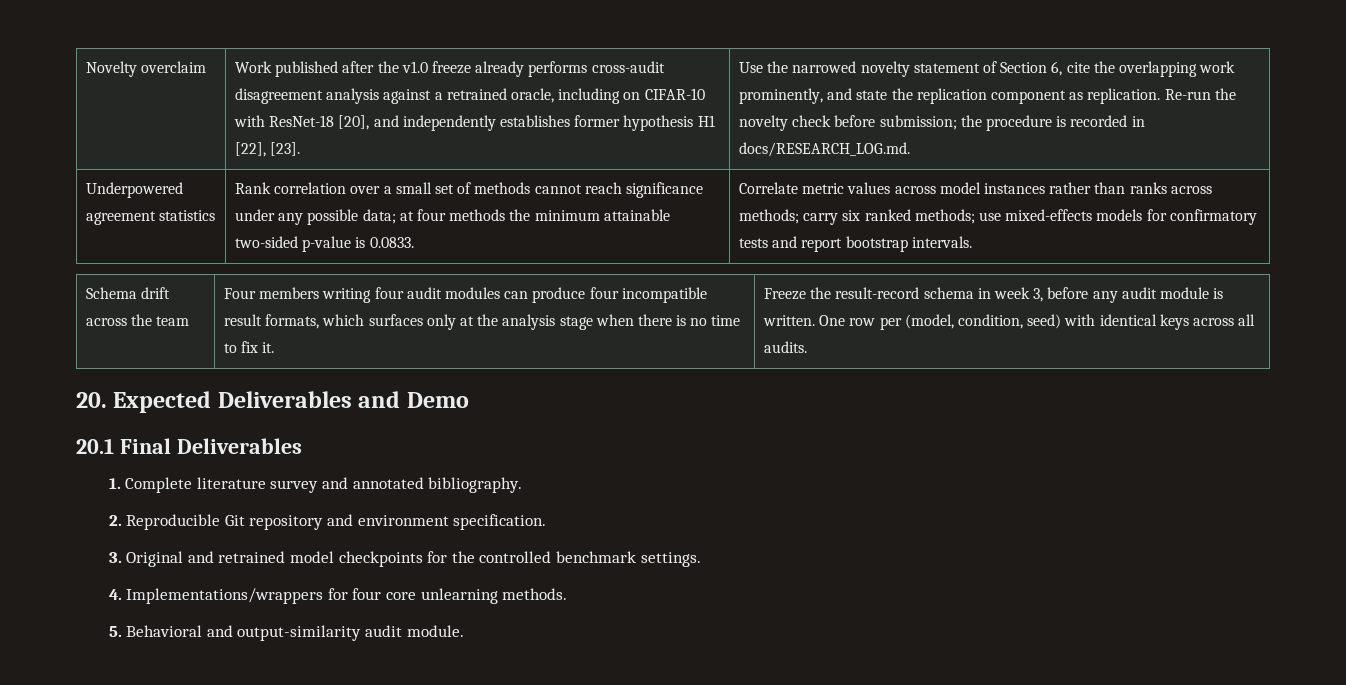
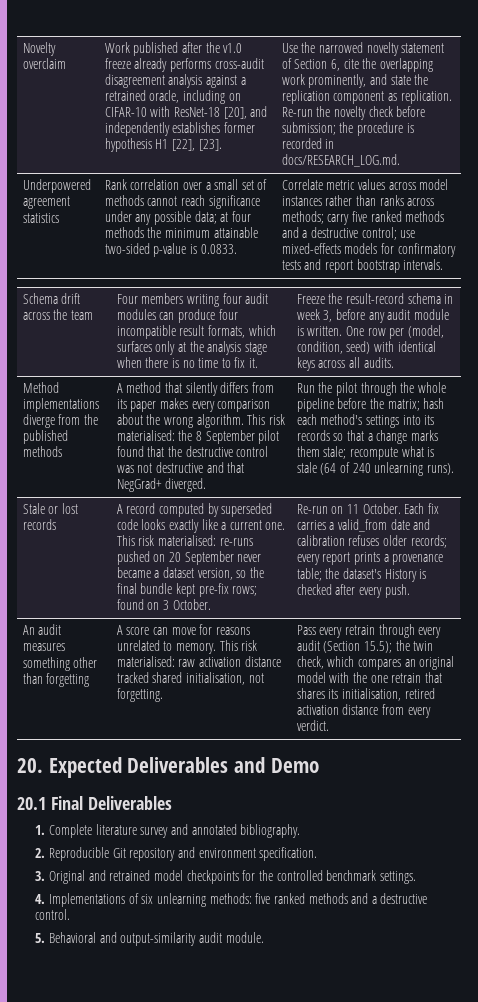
- Correlate metric values across model instances rather than ranks across methods; carry six ranked methods; use mixed-effects models for confirmatory tests and report bootstrap intervals.
+ Correlate metric values across model instances rather than ranks across methods; carry five ranked methods and a destructive control; use mixed-effects models for confirmatory tests and report bootstrap intervals.
+ Method implementations diverge from the published methods | A method that silently differs from its paper makes every comparison about the wrong algorithm. This risk materialised: the 8 September pilot found that the destructive control was not destructive and that NegGrad+ diverged. | Run the pilot through the whole pipeline before the matrix; hash each method's settings into its records so that a change marks them stale; recompute what is stale (64 of 240 unlearning runs).
+ Stale or lost records | A record computed by superseded code looks exactly like a current one. This risk materialised: re-runs pushed on 20 September never became a dataset version, so the final bundle kept pre-fix rows; found on 3 October. | Re-run on 11 October. Each fix carries a valid_from date and calibration refuses older records; every report prints a provenance table; the dataset's History is checked after every push.
+ An audit measures something other than forgetting | A score can move for reasons unrelated to memory. This risk materialised: raw activation distance tracked shared initialisation, not forgetting. | Pass every retrain through every audit (Section 15.5); the twin check, which compares an original model with the one retrain that shares its initialisation, retired activation distance from every verdict.
- 4. Implementations/wrappers for four core unlearning methods.
+ 4. Implementations of six unlearning methods: five ranked methods and a destructive control.

